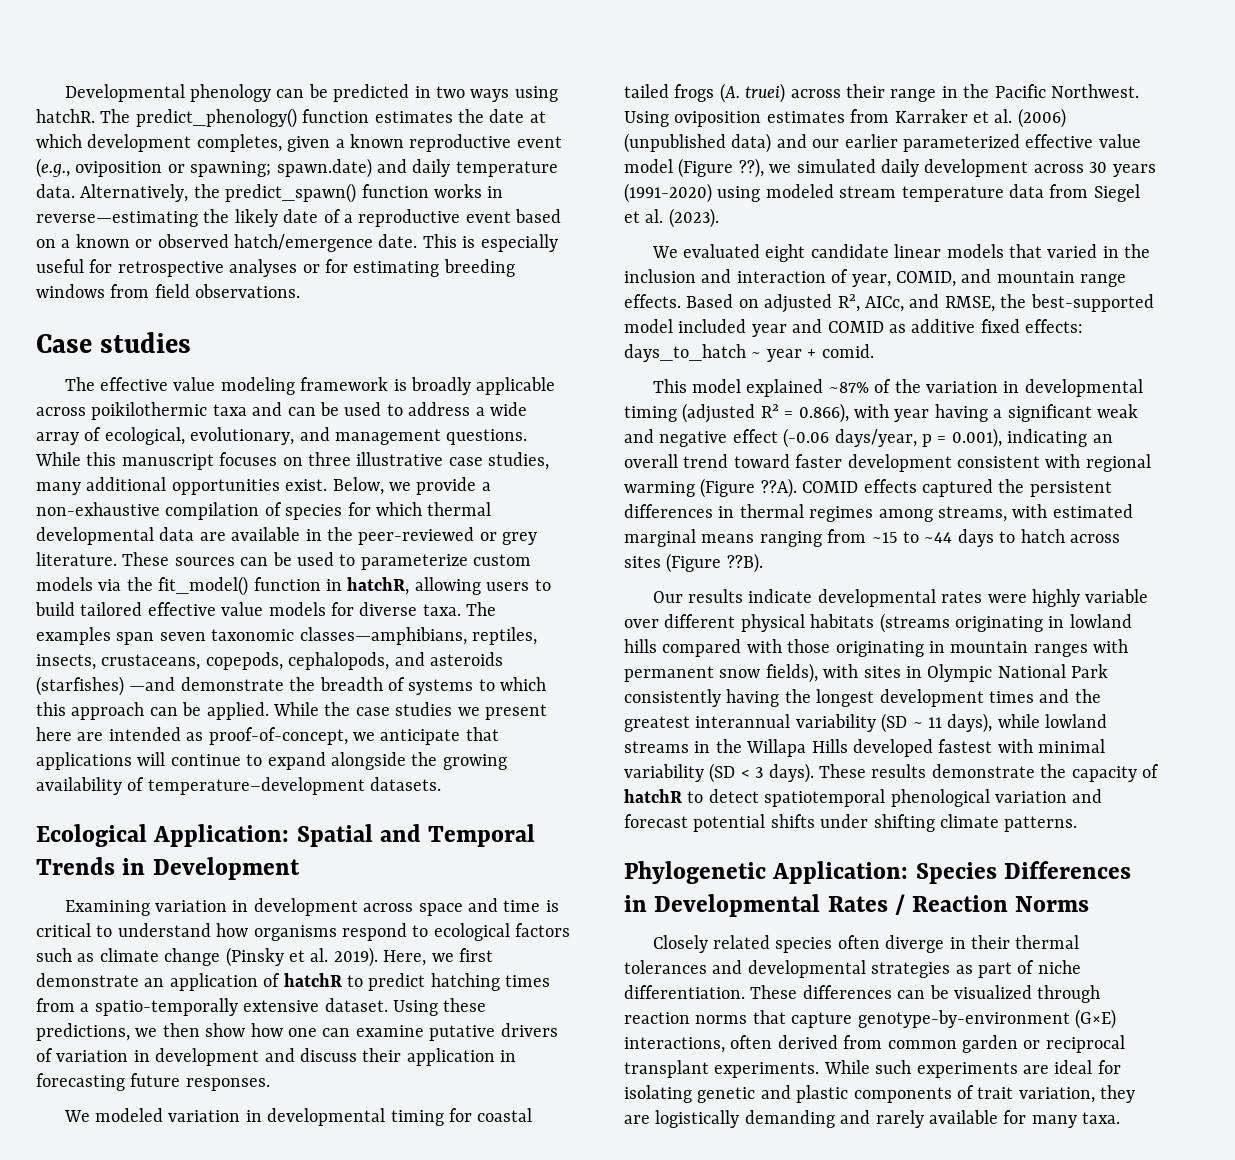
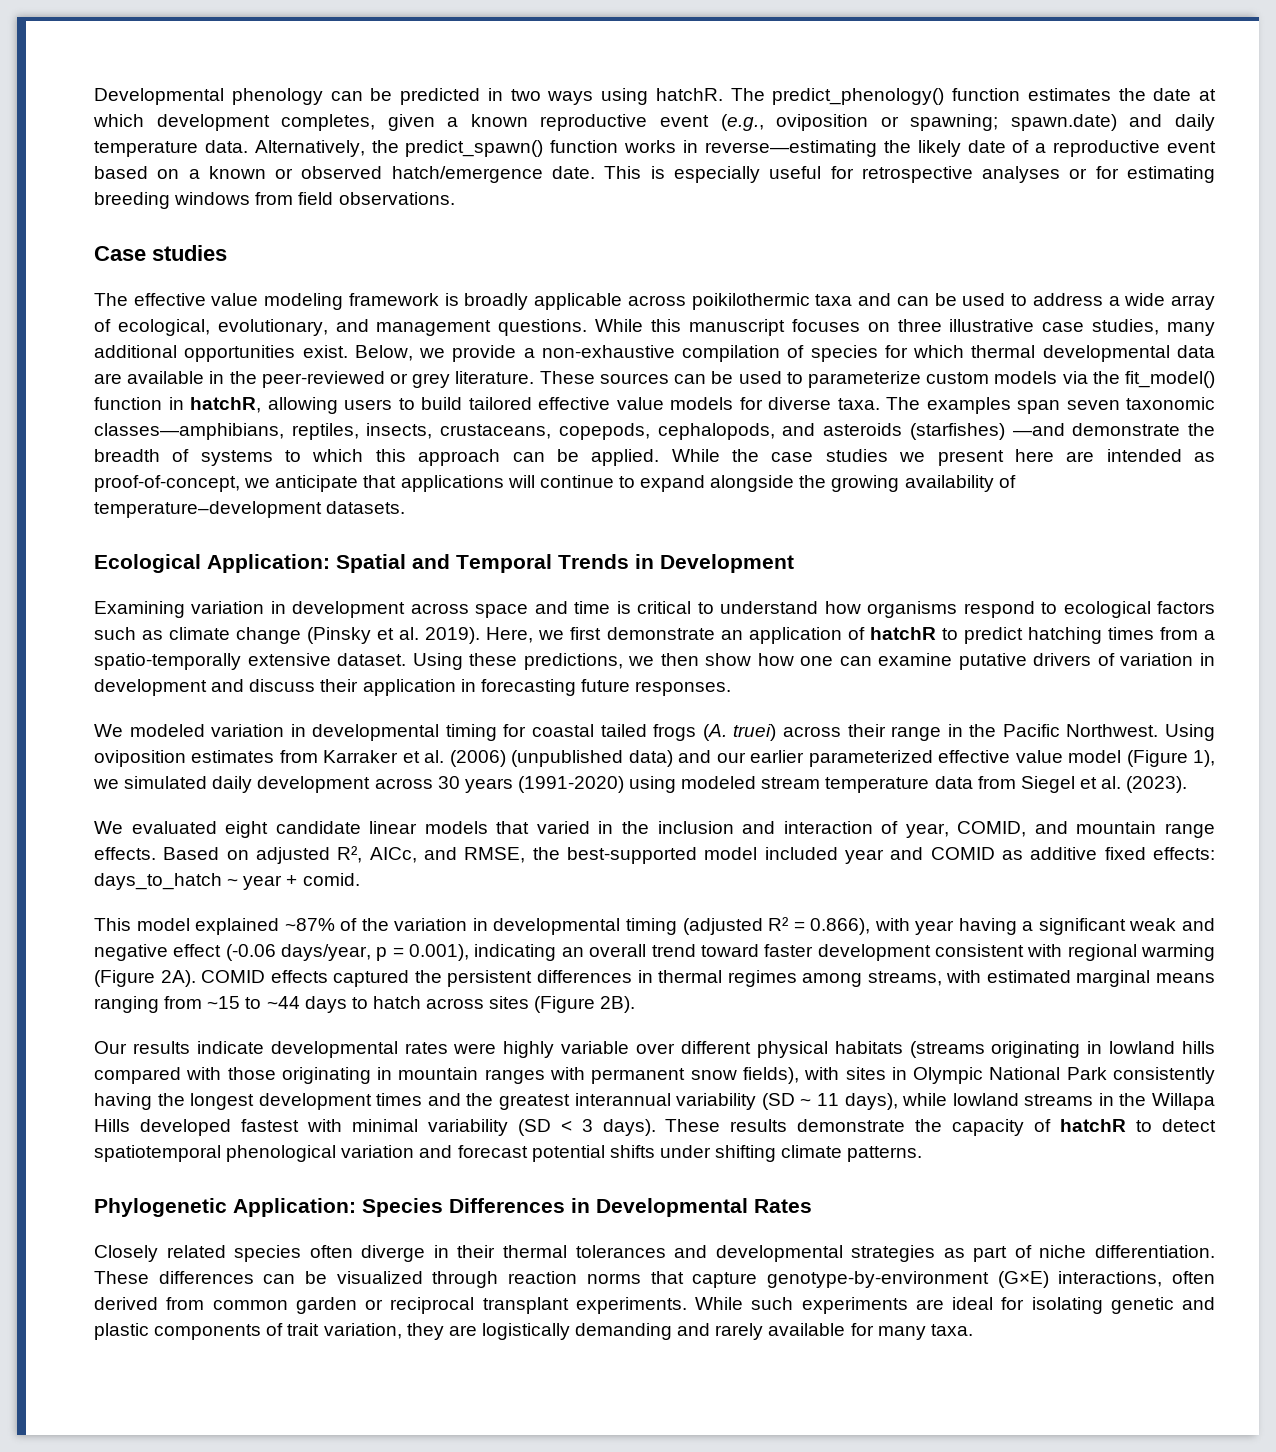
- Using oviposition estimates from Karraker et al. (2006) (unpublished data) and our earlier parameterized effective value model (Figure ??), we simulated daily development across 30 years (1991-2020) using modeled stream temperature data from Siegel et al. (2023).
+ Using oviposition estimates from Karraker et al. (2006) (unpublished data) and our earlier parameterized effective value model (Figure 1), we simulated daily development across 30 years (1991-2020) using modeled stream temperature data from Siegel et al. (2023).
- This model explained ~87% of the variation in developmental timing (adjusted R² = 0.866), with year having a significant weak and negative effect (-0.06 days/year, p = 0.001), indicating an overall trend toward faster development consistent with regional warming (Figure ??A).
+ This model explained ~87% of the variation in developmental timing (adjusted R² = 0.866), with year having a significant weak and negative effect (-0.06 days/year, p = 0.001), indicating an overall trend toward faster development consistent with regional warming (Figure 2A).
- COMID effects captured the persistent differences in thermal regimes among streams, with estimated marginal means ranging from ~15 to ~44 days to hatch across sites (Figure ??B).
+ COMID effects captured the persistent differences in thermal regimes among streams, with estimated marginal means ranging from ~15 to ~44 days to hatch across sites (Figure 2B).
- Phylogenetic Application: Species Differences in Developmental Rates / Reaction Norms
+ Phylogenetic Application: Species Differences in Developmental Rates

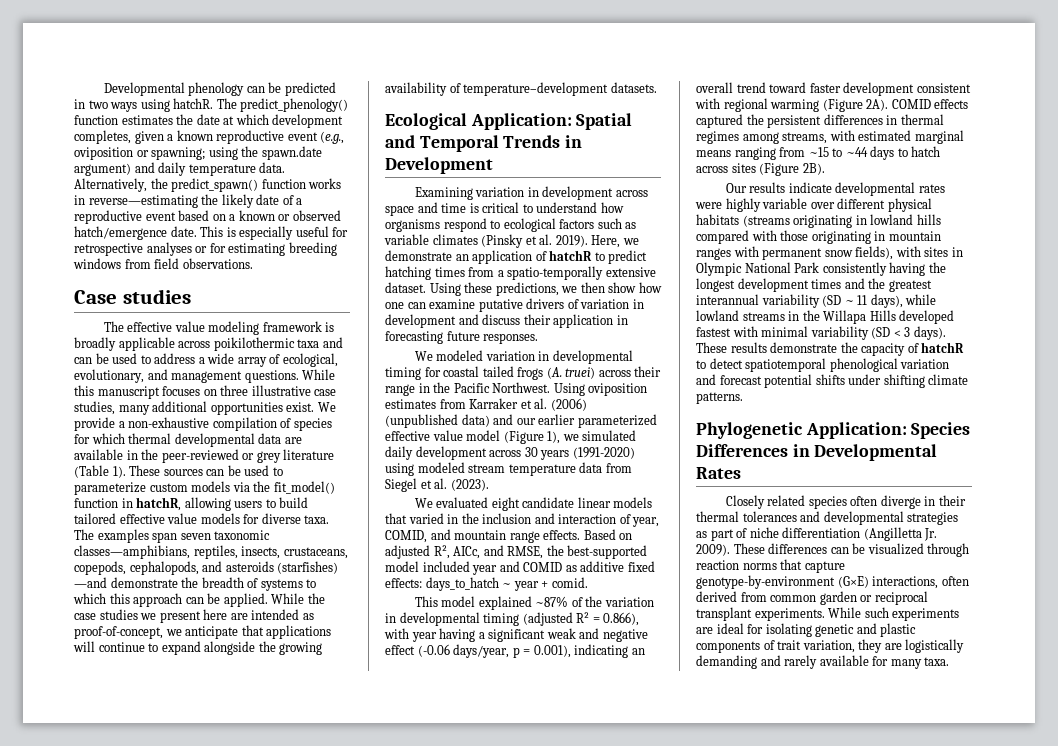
- The predict_phenology() function estimates the date at which development completes, given a known reproductive event (e.g., oviposition or spawning; spawn.date) and daily temperature data.
+ The predict_phenology() function estimates the date at which development completes, given a known reproductive event (e.g., oviposition or spawning; using the spawn.date argument) and daily temperature data.
- Below, we provide a non-exhaustive compilation of species for which thermal developmental data are available in the peer-reviewed or grey literature.
+ We provide a non-exhaustive compilation of species for which thermal developmental data are available in the peer-reviewed or grey literature (Table 1).
- Examining variation in development across space and time is critical to understand how organisms respond to ecological factors such as climate change (Pinsky et al. 2019).
+ Examining variation in development across space and time is critical to understand how organisms respond to ecological factors such as variable climates (Pinsky et al. 2019).
- Here, we first demonstrate an application of hatchR to predict hatching times from a spatio-temporally extensive dataset.
+ Here, we demonstrate an application of hatchR to predict hatching times from a spatio-temporally extensive dataset.
- Closely related species often diverge in their thermal tolerances and developmental strategies as part of niche differentiation.
+ Closely related species often diverge in their thermal tolerances and developmental strategies as part of niche differentiation (Angilletta Jr. 2009).

